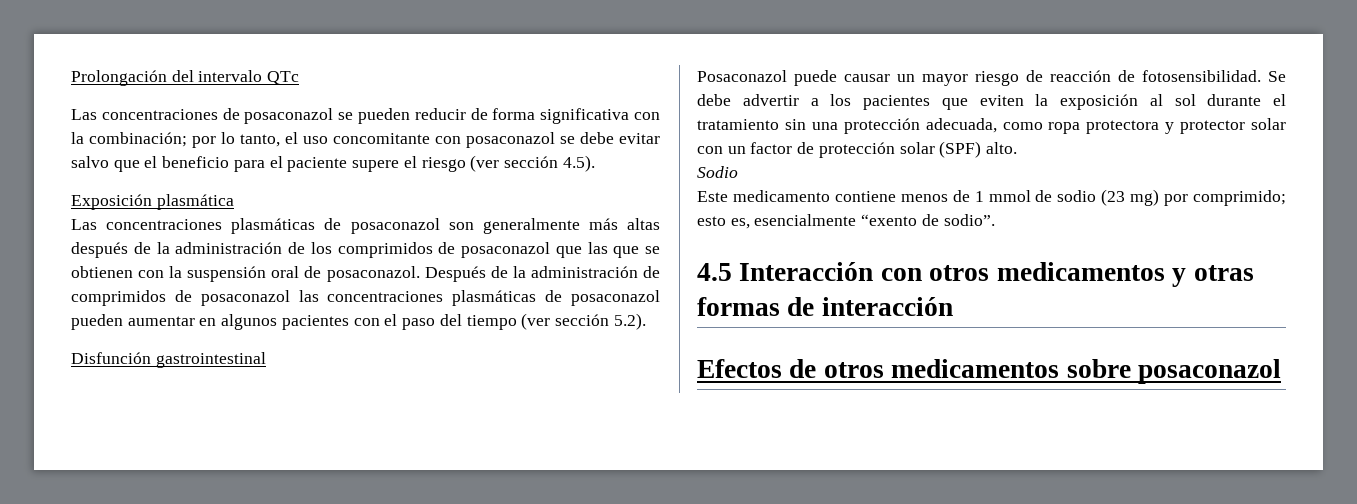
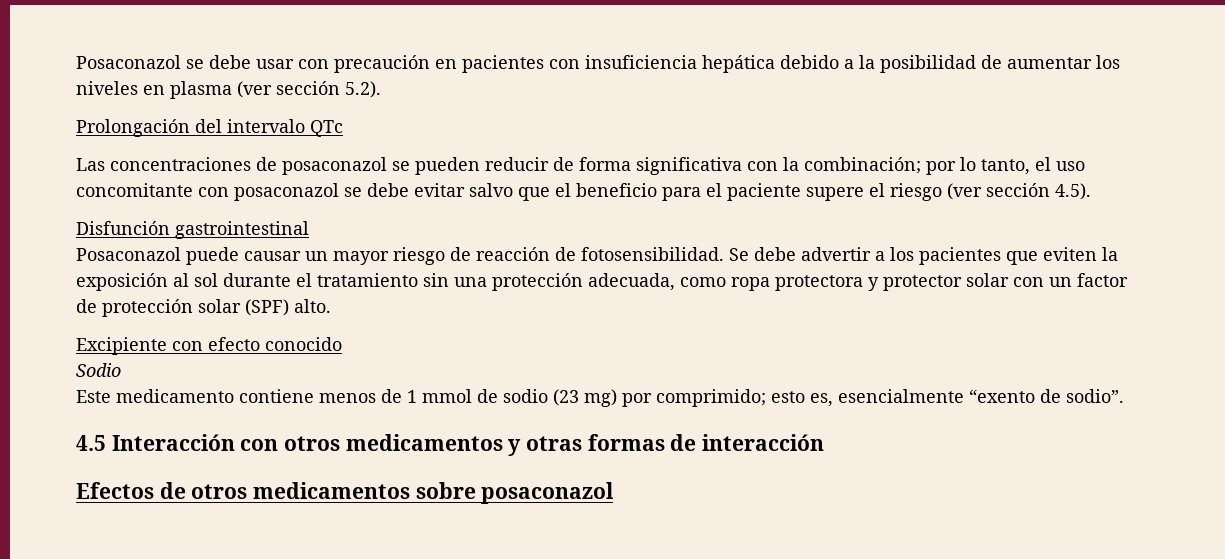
+ Posaconazol se debe usar con precaución en pacientes con insuficiencia hepática debido a la posibilidad de aumentar los niveles en plasma (ver sección 5.2).
- Exposición plasmática
- Las concentraciones plasmáticas de posaconazol son generalmente más altas después de la administración de los comprimidos de posaconazol que las que se obtienen con la suspensión oral de posaconazol. Después de la administración de comprimidos de posaconazol las concentraciones plasmáticas de posaconazol pueden aumentar en algunos pacientes con el paso del tiempo (ver sección 5.2).
+ Excipiente con efecto conocido

